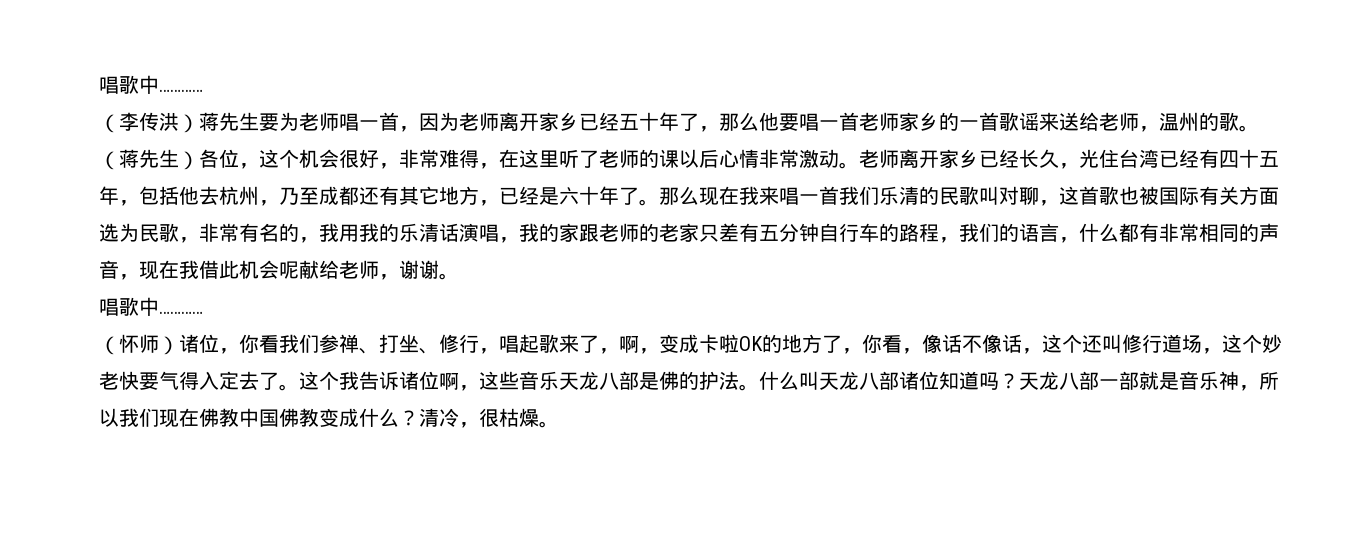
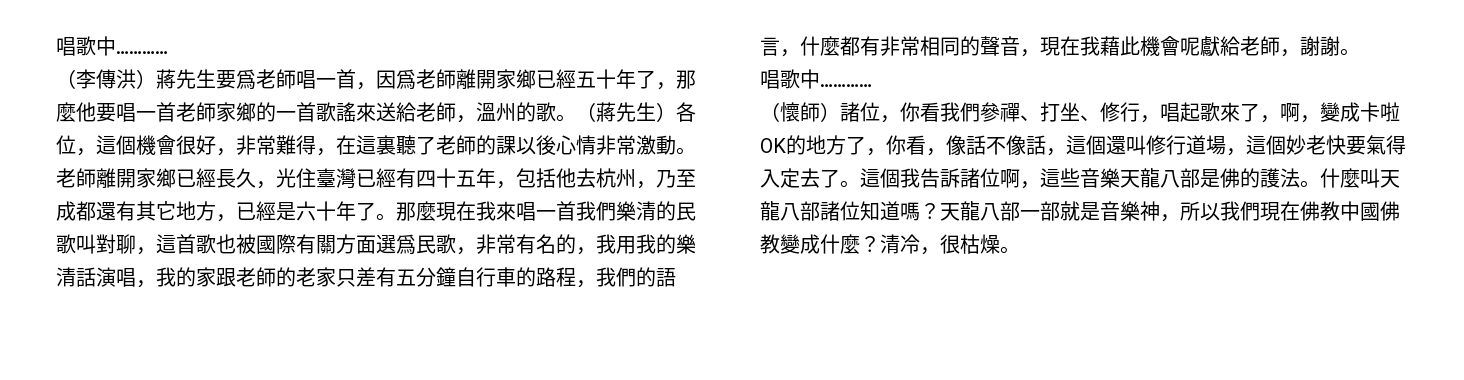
- （李传洪）蒋先生要为老师唱一首，因为老师离开家乡已经五十年了，那么他要唱一首老师家乡的一首歌谣来送给老师，温州的歌。
+ （李傳洪）蔣先生要爲老師唱一首，因爲老師離開家鄉已經五十年了，那麼他要唱一首老師家鄉的一首歌謠來送給老師，溫州的歌。
- （蒋先生）各位，这个机会很好，非常难得，在这里听了老师的课以后心情非常激动。老师离开家乡已经长久，光住台湾已经有四十五年，包括他去杭州，乃至成都还有其它地方，已经是六十年了。
+ （蔣先生）各位，這個機會很好，非常難得，在這裏聽了老師的課以後心情非常激動。老師離開家鄉已經長久，光住臺灣已經有四十五年，包括他去杭州，乃至成都還有其它地方，已經是六十年了。
- 那么现在我来唱一首我们乐清的民歌叫对聊，这首歌也被国际有关方面选为民歌，非常有名的，我用我的乐清话演唱，我的家跟老师的老家只差有五分钟自行车的路程，我们的语言，什么都有非常相同的声音，现在我借此机会呢献给老师，谢谢。
+ 那麼現在我來唱一首我們樂清的民歌叫對聊，這首歌也被國際有關方面選爲民歌，非常有名的，我用我的樂清話演唱，我的家跟老師的老家只差有五分鐘自行車的路程，我們的語言，什麼都有非常相同的聲音，現在我藉此機會呢獻給老師，謝謝。
- （怀师）诸位，你看我们参禅、打坐、修行，唱起歌来了，啊，变成卡啦OK的地方了，你看，像话不像话，这个还叫修行道场，这个妙老快要气得入定去了。
+ （懷師）諸位，你看我們參禪、打坐、修行，唱起歌來了，啊，變成卡啦OK的地方了，你看，像話不像話，這個還叫修行道場，這個妙老快要氣得入定去了。
- 这个我告诉诸位啊，这些音乐天龙八部是佛的护法。什么叫天龙八部诸位知道吗？天龙八部一部就是音乐神，所以我们现在佛教中国佛教变成什么？
+ 這個我告訴諸位啊，這些音樂天龍八部是佛的護法。什麼叫天龍八部諸位知道嗎？天龍八部一部就是音樂神，所以我們現在佛教中國佛教變成什麼？

